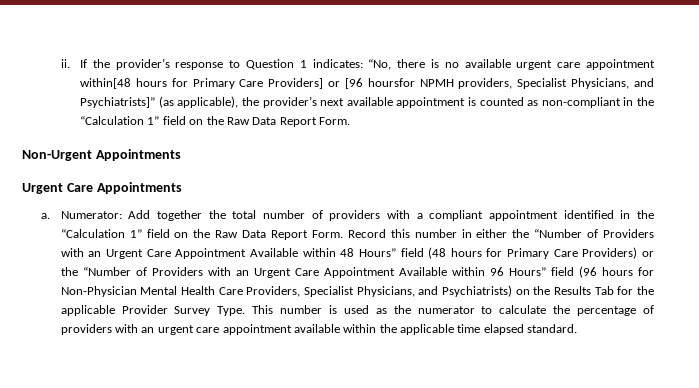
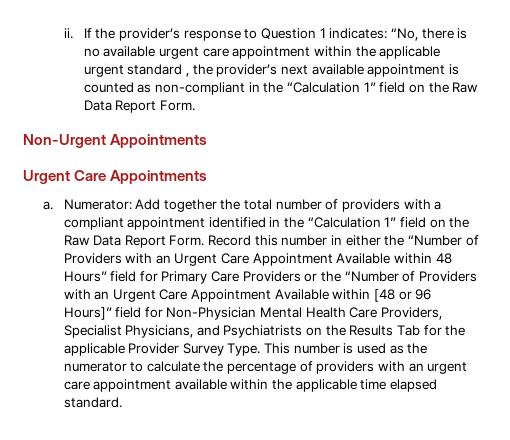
- If the provider’s response to Question 1 indicates: “No, there is no available urgent care appointment within[48 hours for Primary Care Providers] or [96 hoursfor NPMH providers, Specialist Physicians, and Psychiatrists]” (as applicable), the provider’s next available appointment is counted as non-compliant in the “Calculation 1” field on the Raw Data Report Form.
+ If the provider’s response to Question 1 indicates: “No, there is no available urgent care appointment within the applicable urgent standard , the provider’s next available appointment is counted as non-compliant in the “Calculation 1” field on the Raw Data Report Form.
- Record this number in either the “Number of Providers with an Urgent Care Appointment Available within 48 Hours” field (48 hours for Primary Care Providers) or the “Number of Providers with an Urgent Care Appointment Available within 96 Hours” field (96 hours for Non-Physician Mental Health Care Providers, Specialist Physicians, and Psychiatrists) on the Results Tab for the applicable Provider Survey Type.
+ Record this number in either the “Number of Providers with an Urgent Care Appointment Available within 48 Hours” field for Primary Care Providers or the “Number of Providers with an Urgent Care Appointment Available within [48 or 96 Hours]” field for Non-Physician Mental Health Care Providers, Specialist Physicians, and Psychiatrists on the Results Tab for the applicable Provider Survey Type.

